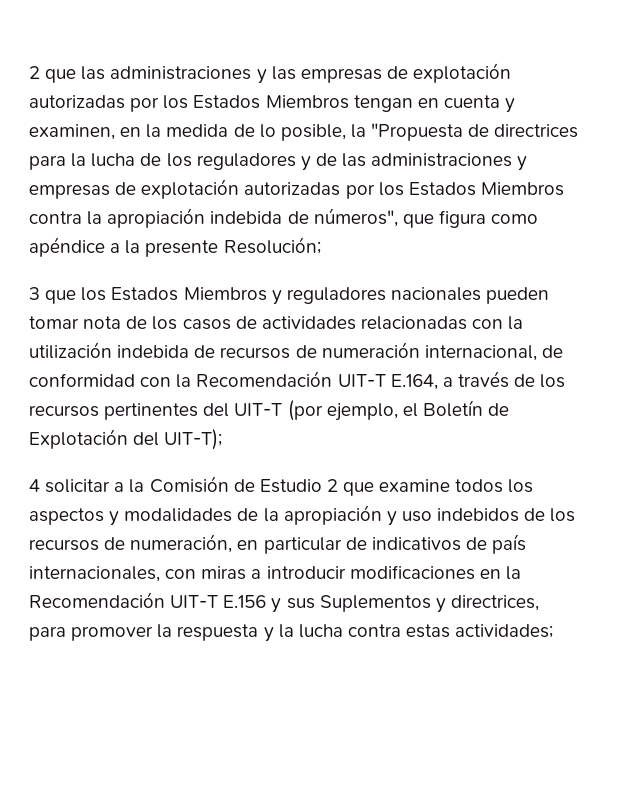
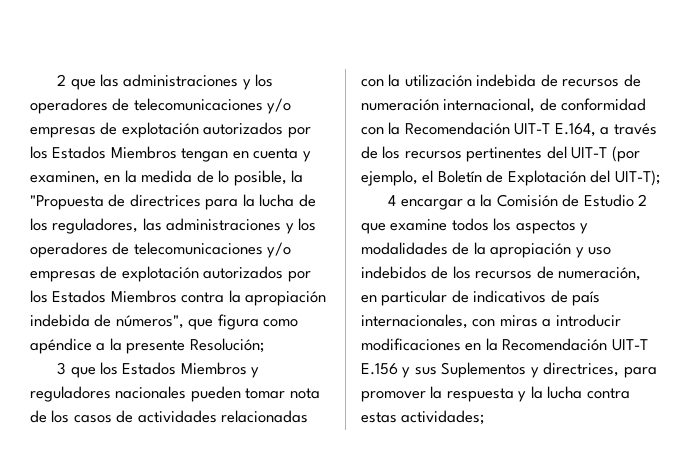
- 2 que las administraciones y las empresas de explotación autorizadas por los Estados Miembros tengan en cuenta y examinen, en la medida de lo posible, la "Propuesta de directrices para la lucha de los reguladores y de las administraciones y empresas de explotación autorizadas por los Estados Miembros contra la apropiación indebida de números", que figura como apéndice a la presente Resolución;
+ 2 que las administraciones y los operadores de telecomunicaciones y/o empresas de explotación autorizados por los Estados Miembros tengan en cuenta y examinen, en la medida de lo posible, la "Propuesta de directrices para la lucha de los reguladores, las administraciones y los operadores de telecomunicaciones y/o empresas de explotación autorizados por los Estados Miembros contra la apropiación indebida de números", que figura como apéndice a la presente Resolución;
- 4 solicitar a la Comisión de Estudio 2 que examine todos los aspectos y modalidades de la apropiación y uso indebidos de los recursos de numeración, en particular de indicativos de país internacionales, con miras a introducir modificaciones en la Recomendación UIT-T E.156 y sus Suplementos y directrices, para promover la respuesta y la lucha contra estas actividades;
+ 4 encargar a la Comisión de Estudio 2 que examine todos los aspectos y modalidades de la apropiación y uso indebidos de los recursos de numeración, en particular de indicativos de país internacionales, con miras a introducir modificaciones en la Recomendación UIT-T E.156 y sus Suplementos y directrices, para promover la respuesta y la lucha contra estas actividades;

